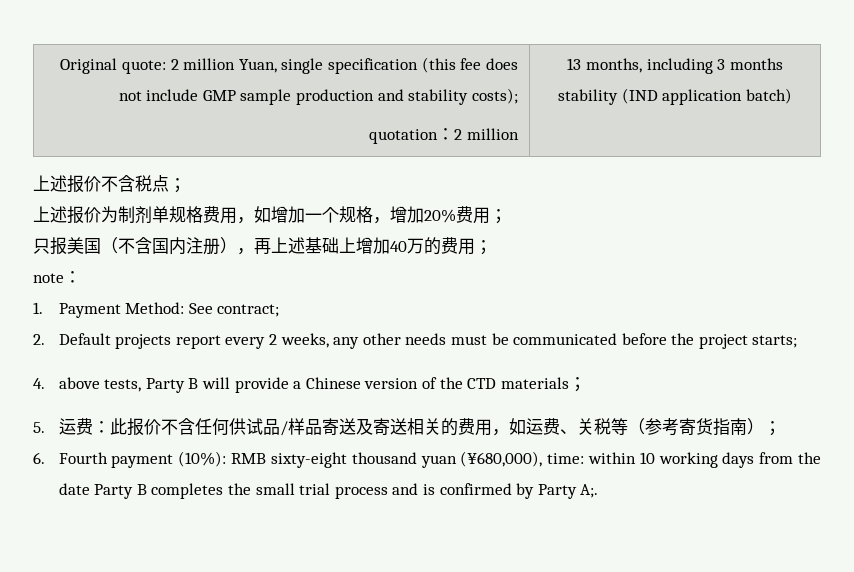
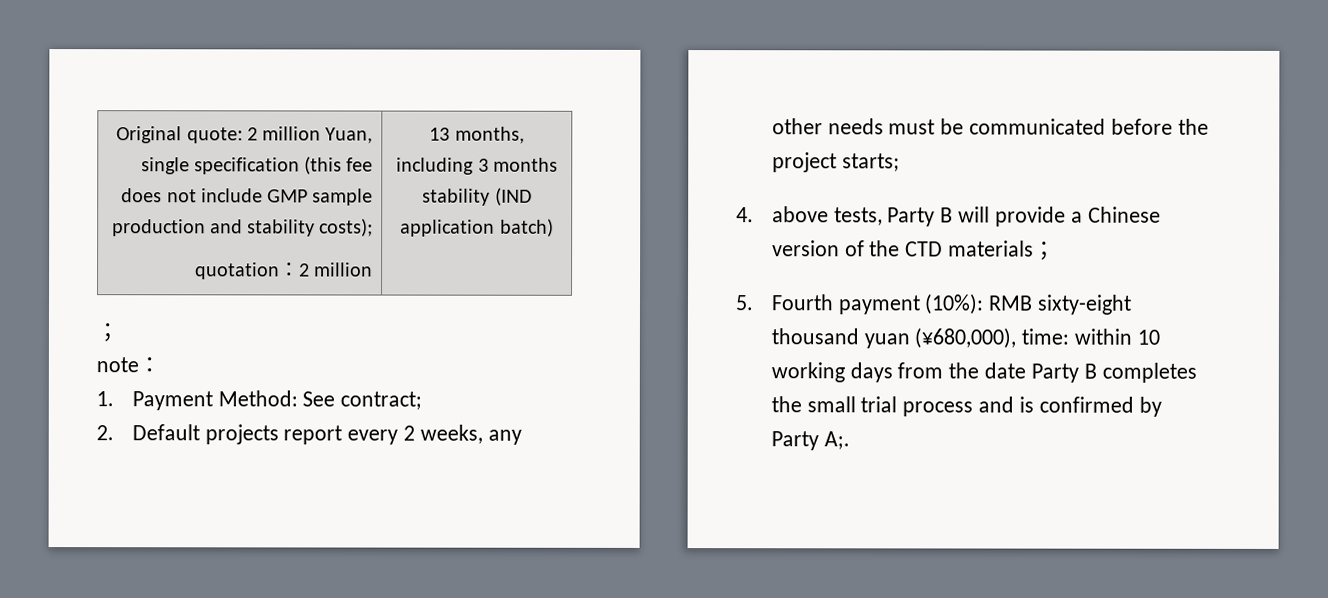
  Original quote: 2 million Yuan, single specification (this fee does not include GMP sample production and stability costs);
  quotation：2 million | 13 months, including 3 months stability (IND application batch)
- 上述报价不含税点；
- 上述报价为制剂单规格费用，如增加一个规格，增加20%费用；
- 只报美国（不含国内注册），再上述基础上增加40万的费用；
+ ；
- 5.运费：此报价不含任何供试品/样品寄送及寄送相关的费用，如运费、关税等（参考寄货指南）；
- 6. Fourth payment (10%): RMB sixty-eight thousand yuan (¥680,000), time: within 10 working days from the date Party B completes the small trial process and is confirmed by Party A;.
+ 5. Fourth payment (10%): RMB sixty-eight thousand yuan (¥680,000), time: within 10 working days from the date Party B completes the small trial process and is confirmed by Party A;.

